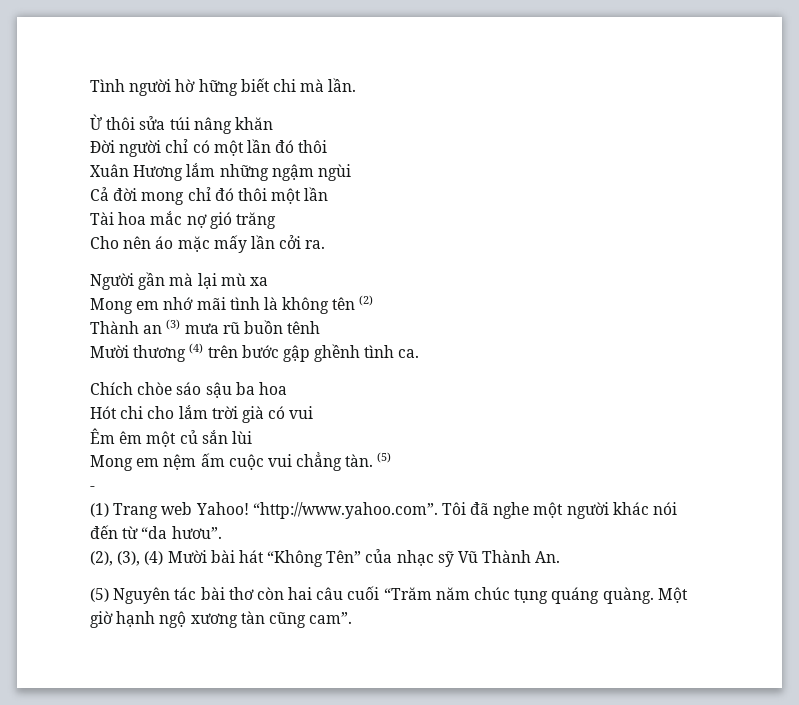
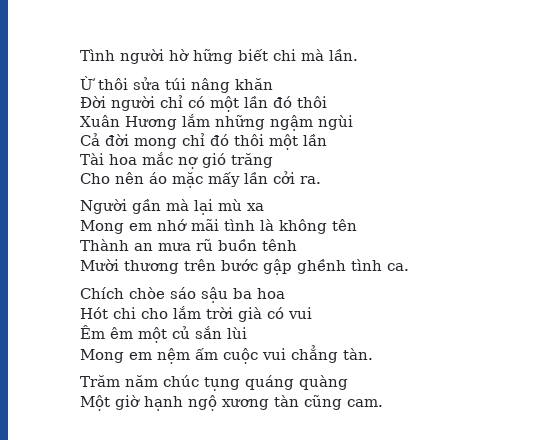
- Mong em nhớ mãi tình là không tên (2)
+ Mong em nhớ mãi tình là không tên
- Thành an (3) mưa rũ buồn tênh
+ Thành an mưa rũ buồn tênh
- Mười thương (4) trên bước gập ghềnh tình ca.
+ Mười thương trên bước gập ghềnh tình ca.
- Mong em nệm ấm cuộc vui chẳng tàn. (5)
- -
- (1) Trang web Yahoo! “http://www.yahoo.com”. Tôi đã nghe một người khác nói đến từ “da hươu”.
- (2), (3), (4) Mười bài hát “Không Tên” của nhạc sỹ Vũ Thành An.
- (5) Nguyên tác bài thơ còn hai câu cuối “Trăm năm chúc tụng quáng quàng. Một giờ hạnh ngộ xương tàn cũng cam”.
+ Mong em nệm ấm cuộc vui chẳng tàn.
+ Trăm năm chúc tụng quáng quàng
+ Một giờ hạnh ngộ xương tàn cũng cam.

